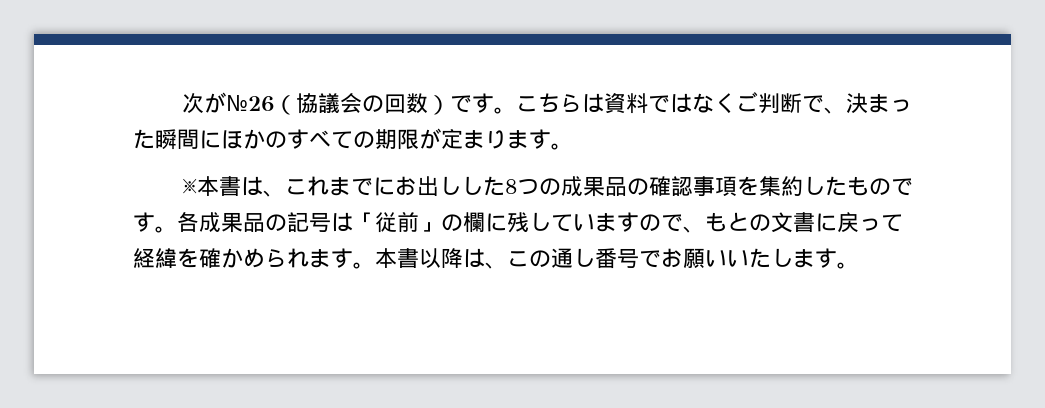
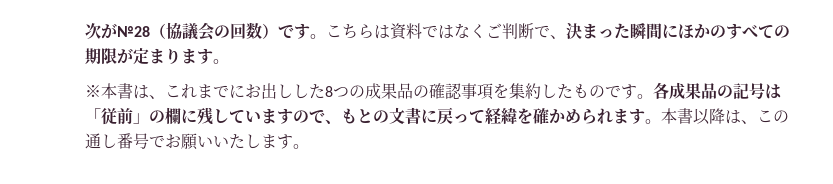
- 次が№26（協議会の回数）です。
+ 次が№28（協議会の回数）です。

